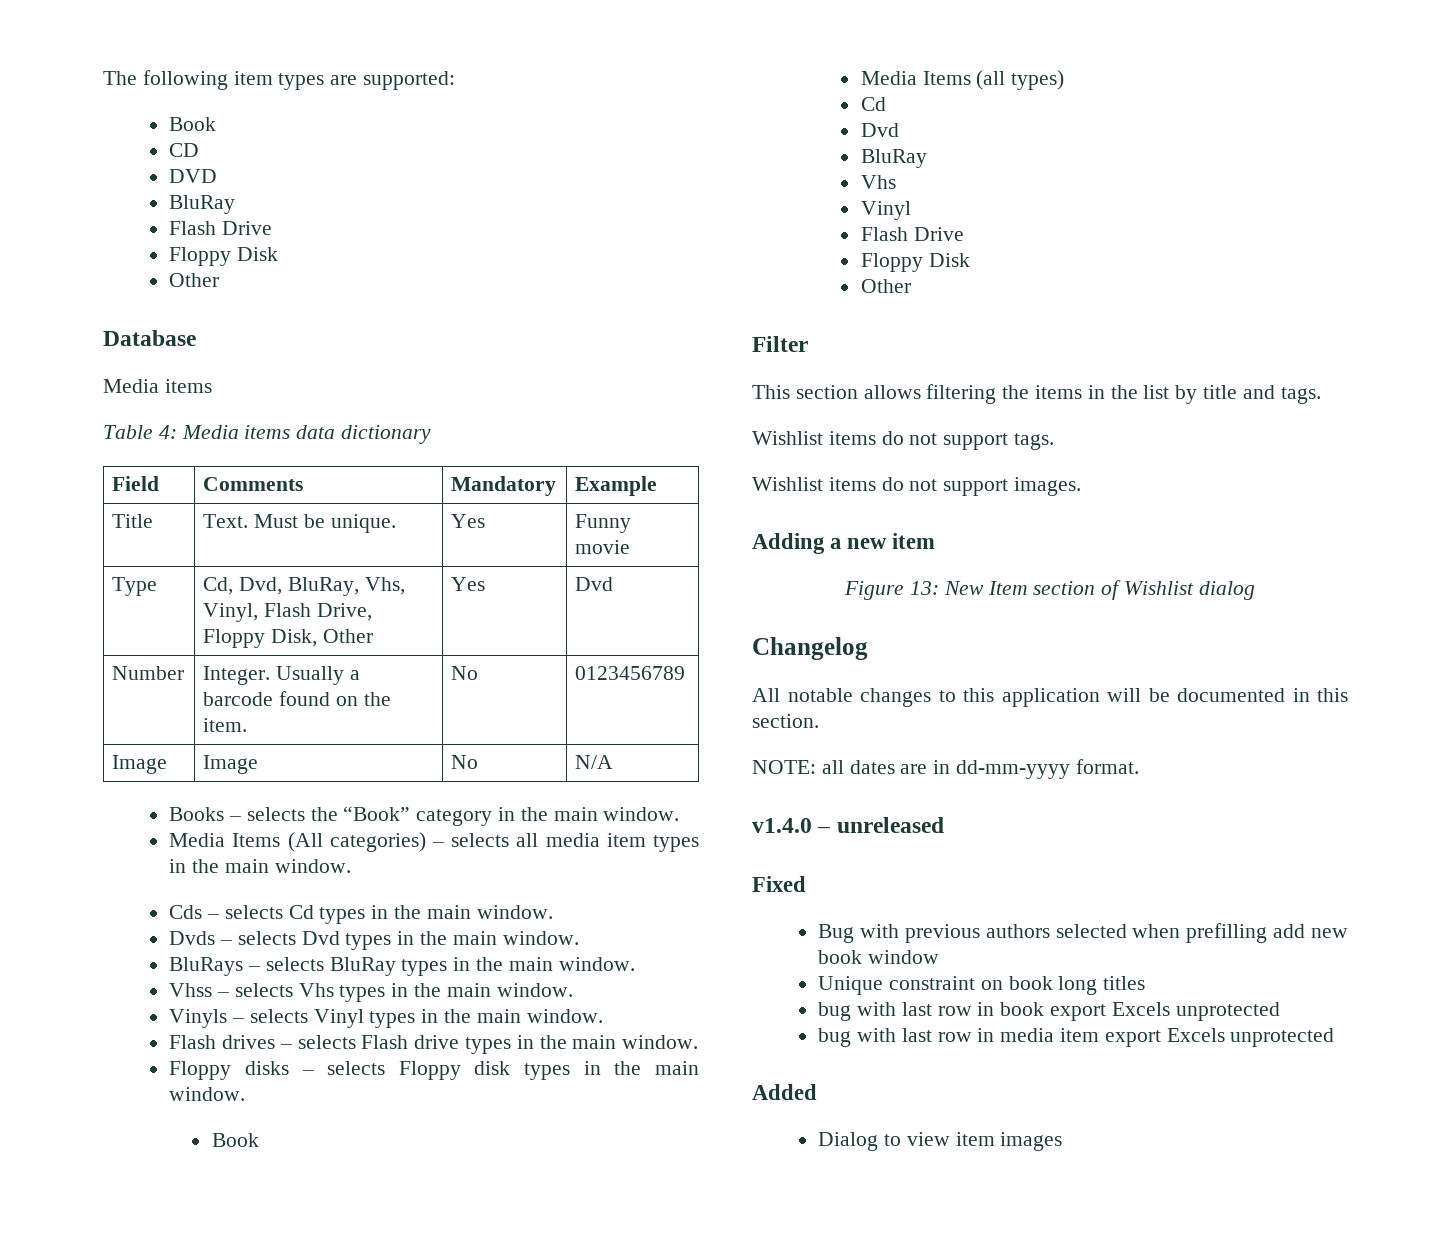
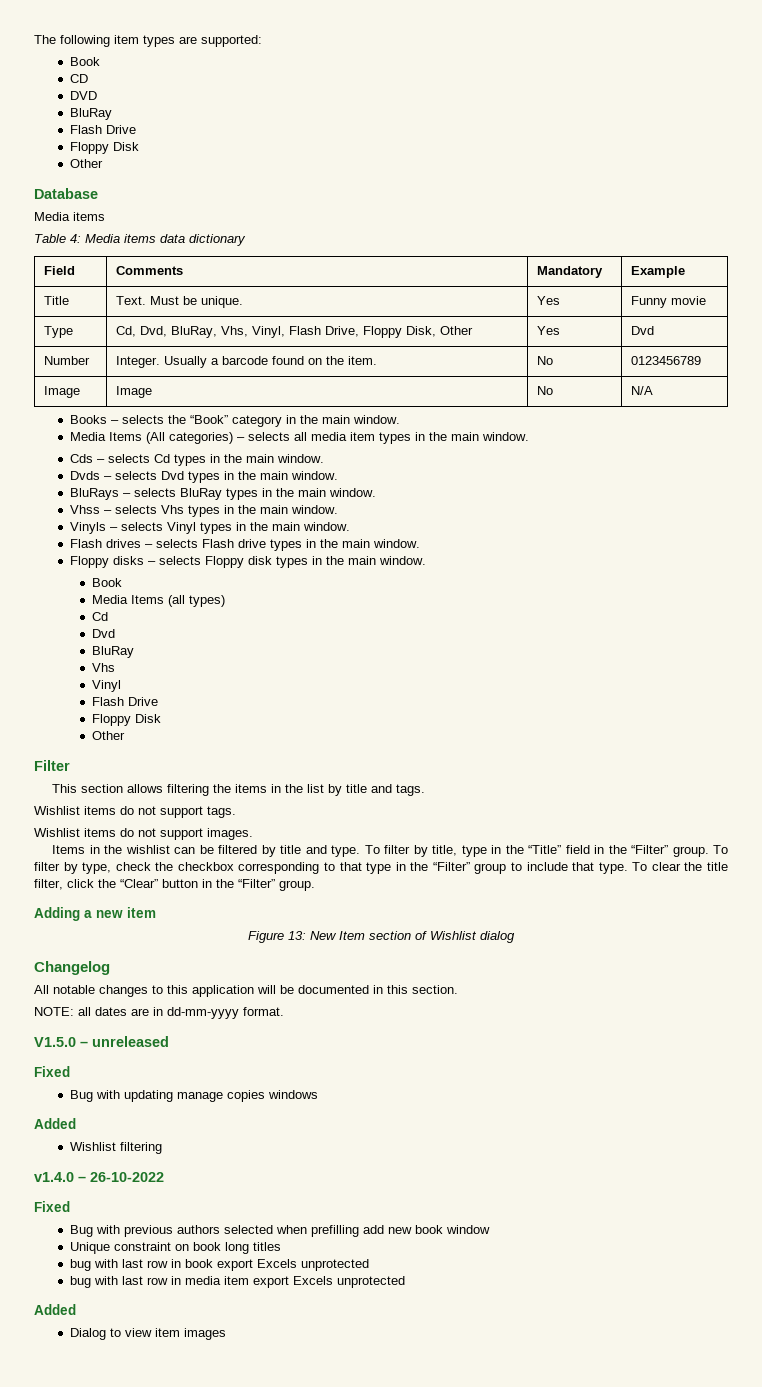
+ Items in the wishlist can be filtered by title and type. To filter by title, type in the “Title” field in the “Filter” group. To filter by type, check the checkbox corresponding to that type in the “Filter” group to include that type. To clear the title filter, click the “Clear” button in the “Filter” group.
+ V1.5.0 – unreleased
+ Fixed
+ Bug with updating manage copies windows
+ Added
+ Wishlist filtering
- v1.4.0 – unreleased
+ v1.4.0 – 26-10-2022

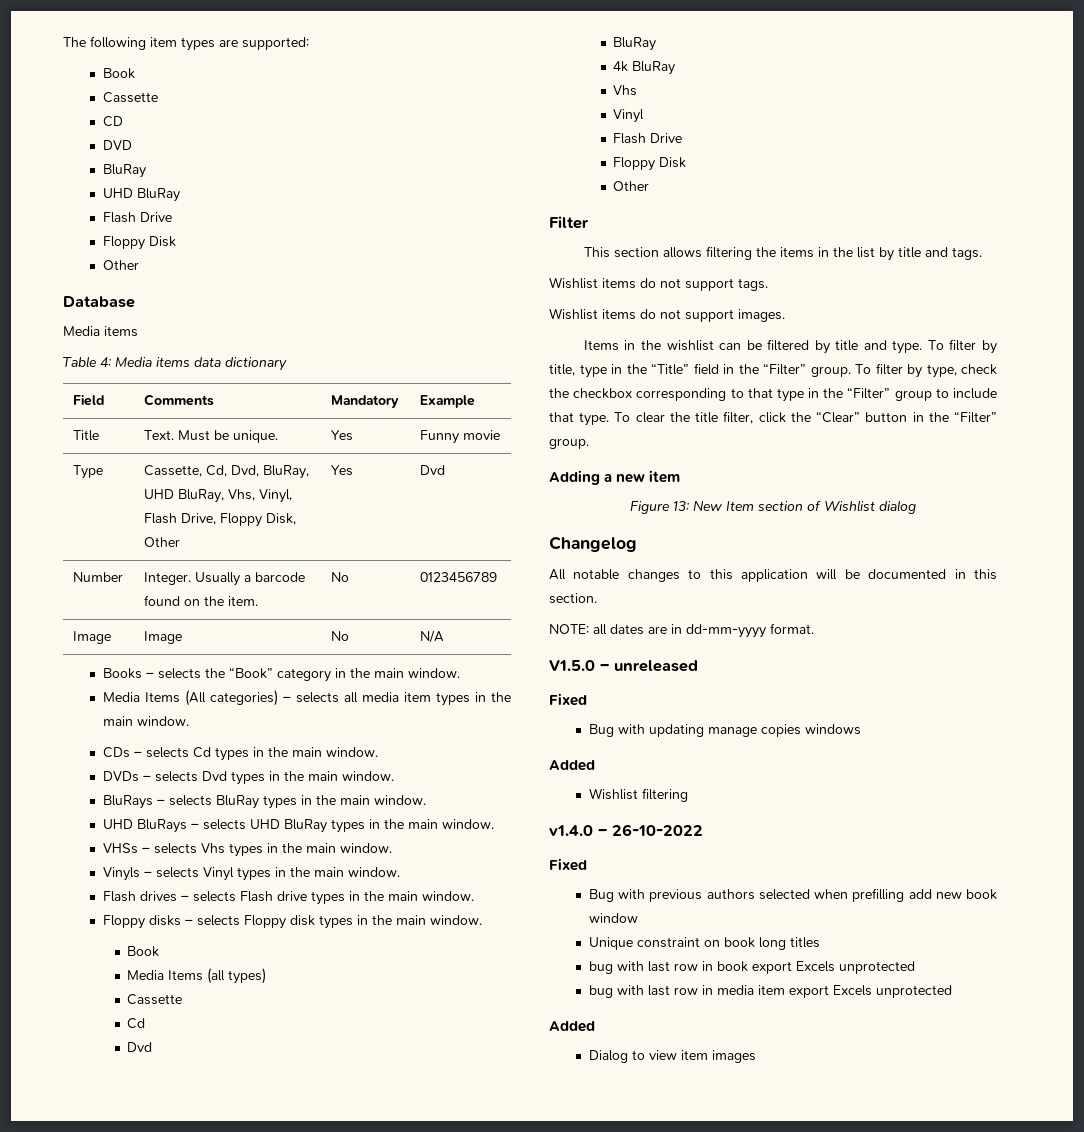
  The following item types are supported:
  Book
+ Cassette
  DVD
  BluRay
+ UHD BluRay
- Type | Cd, Dvd, BluRay, Vhs, Vinyl, Flash Drive, Floppy Disk, Other | Yes | Dvd
+ Type | Cassette, Cd, Dvd, BluRay, UHD BluRay, Vhs, Vinyl, Flash Drive, Floppy Disk, Other | Yes | Dvd
- Cds – selects Cd types in the main window.
+ CDs – selects Cd types in the main window.
- Dvds – selects Dvd types in the main window.
+ DVDs – selects Dvd types in the main window.
- Vhss – selects Vhs types in the main window.
+ UHD BluRays – selects UHD BluRay types in the main window.
+ VHSs – selects Vhs types in the main window.
  Media Items (all types)
+ Cassette
+ 4k BluRay

